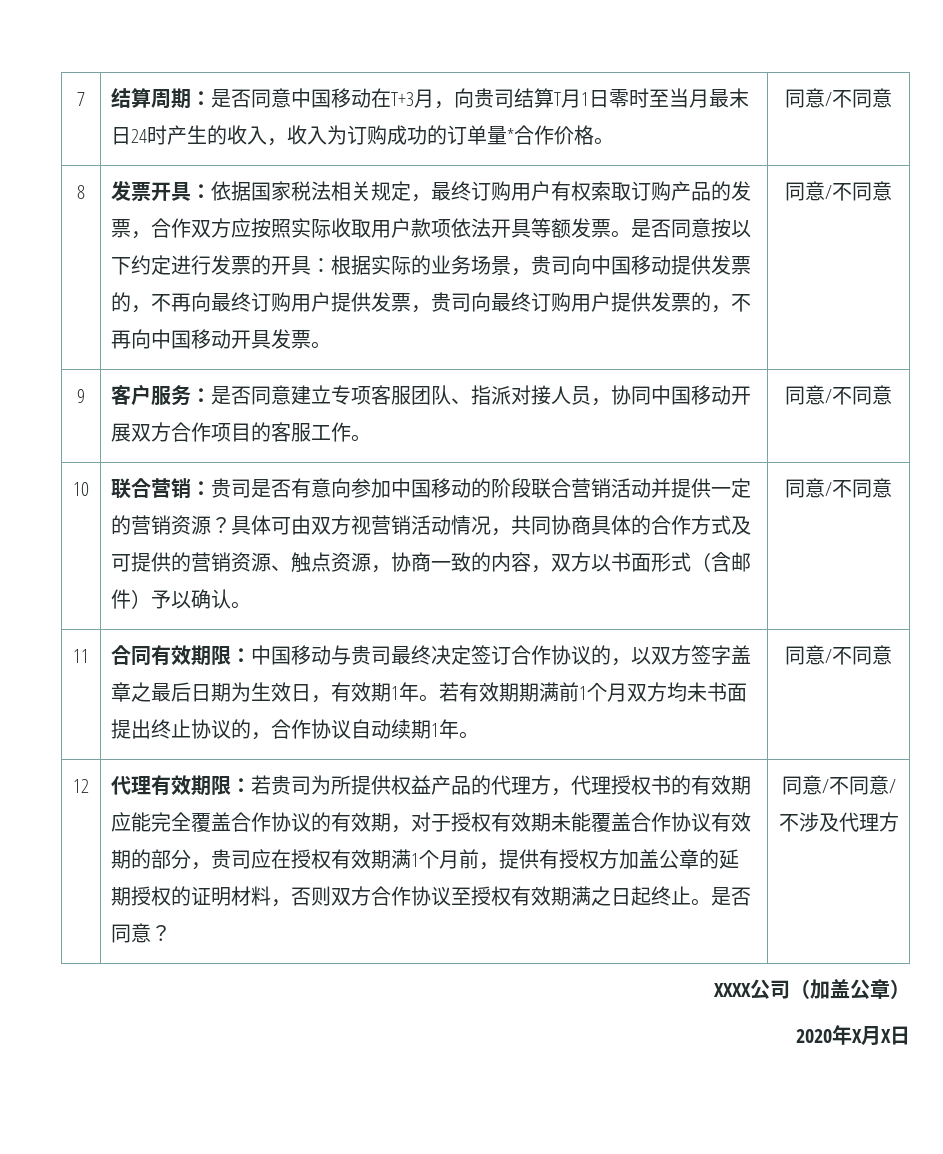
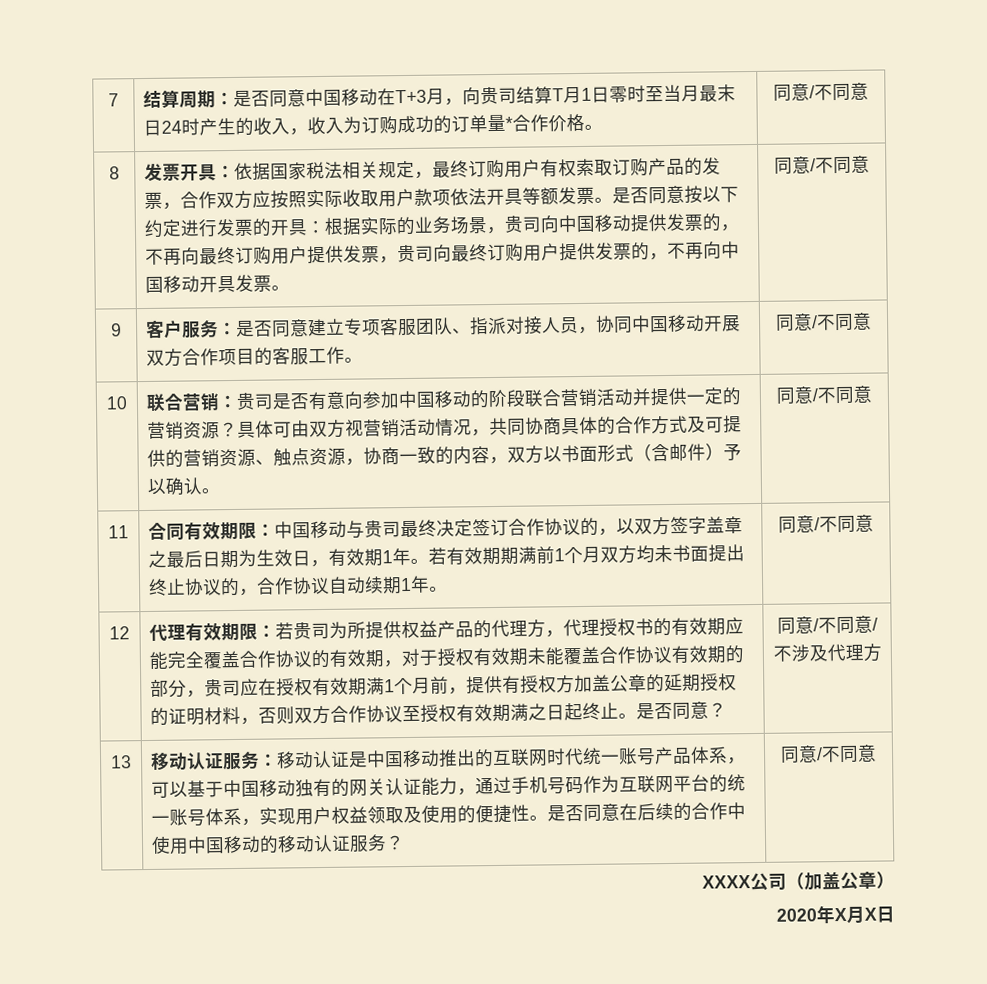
+ 13 | 移动认证服务：移动认证是中国移动推出的互联网时代统一账号产品体系，可以基于中国移动独有的网关认证能力，通过手机号码作为互联网平台的统一账号体系，实现用户权益领取及使用的便捷性。是否同意在后续的合作中使用中国移动的移动认证服务？ | 同意/不同意

